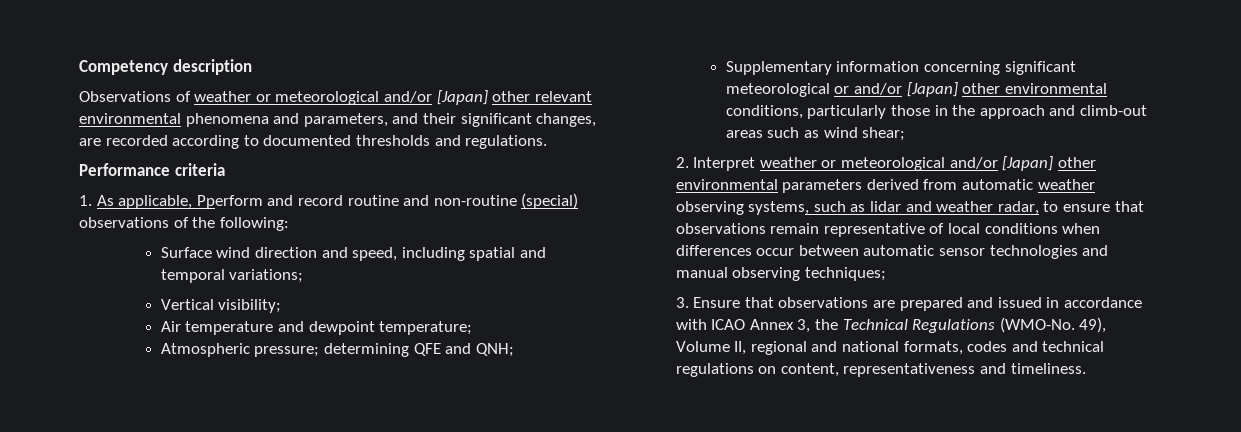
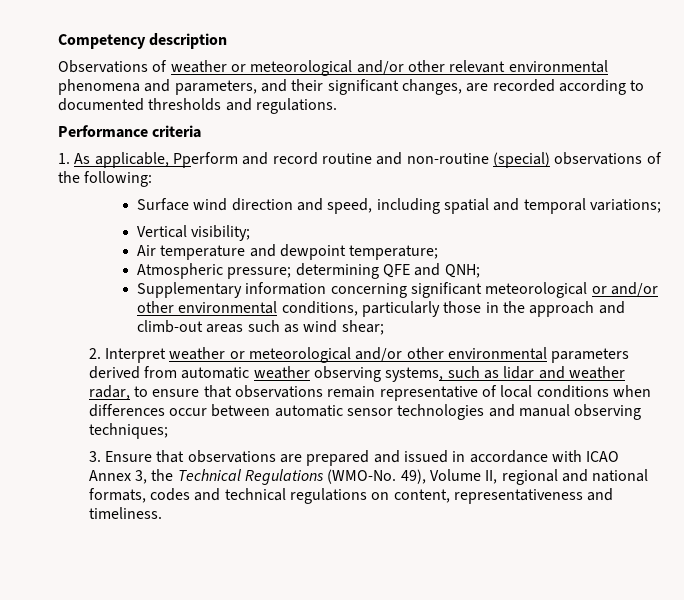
- Observations of weather or meteorological and/or [Japan] other relevant environmental phenomena and parameters, and their significant changes, are recorded according to documented thresholds and regulations.
+ Observations of weather or meteorological and/or other relevant environmental phenomena and parameters, and their significant changes, are recorded according to documented thresholds and regulations.
- Supplementary information concerning significant meteorological or and/or [Japan] other environmental conditions, particularly those in the approach and climb-out areas such as wind shear;
+ Supplementary information concerning significant meteorological or and/or other environmental conditions, particularly those in the approach and climb-out areas such as wind shear;
- 2. Interpret weather or meteorological and/or [Japan] other environmental parameters derived from automatic weather observing systems, such as lidar and weather radar, to ensure that observations remain representative of local conditions when differences occur between automatic sensor technologies and manual observing techniques;
+ 2. Interpret weather or meteorological and/or other environmental parameters derived from automatic weather observing systems, such as lidar and weather radar, to ensure that observations remain representative of local conditions when differences occur between automatic sensor technologies and manual observing techniques;

